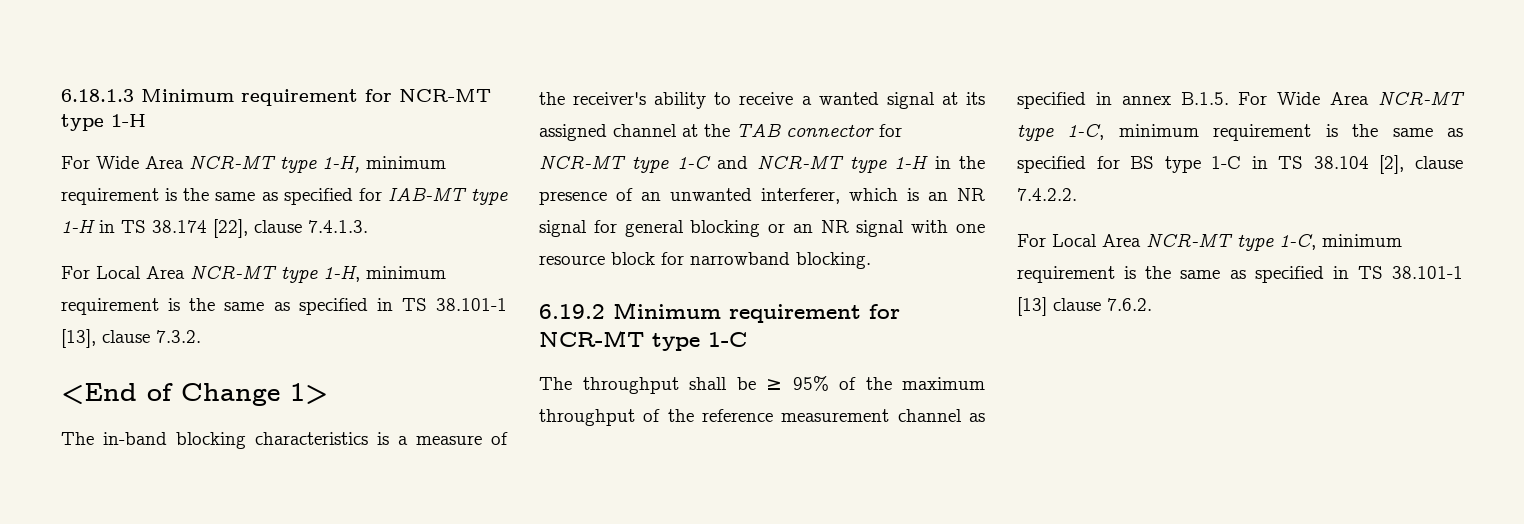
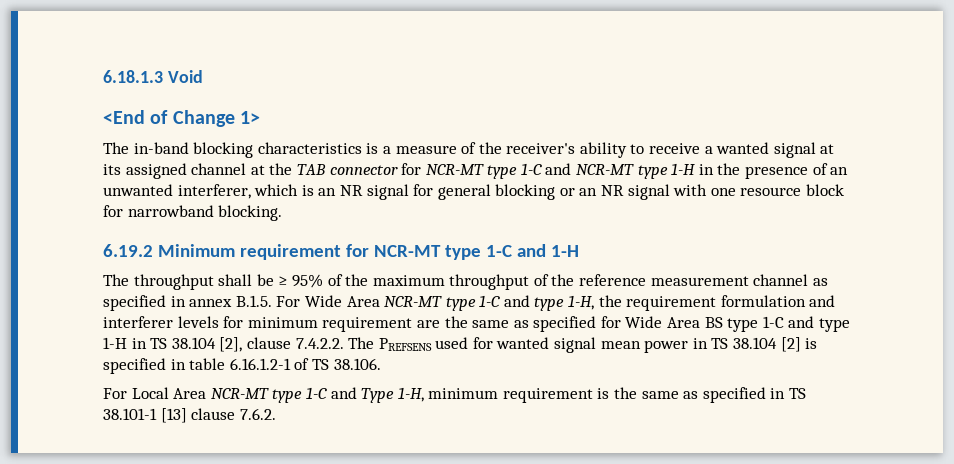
- 6.18.1.3 Minimum requirement for NCR-MT type 1-H
- For Wide Area NCR-MT type 1-H, minimum requirement is the same as specified for IAB-MT type 1-H in TS 38.174 [22], clause 7.4.1.3.
- For Local Area NCR-MT type 1-H, minimum requirement is the same as specified in TS 38.101-1 [13], clause 7.3.2.
+ 6.18.1.3 Void
- 6.19.2 Minimum requirement for NCR-MT type 1-C
+ 6.19.2 Minimum requirement for NCR-MT type 1-C and 1-H
- The throughput shall be ≥ 95% of the maximum throughput of the reference measurement channel as specified in annex B.1.5. For Wide Area NCR-MT type 1-C, minimum requirement is the same as specified for BS type 1-C in TS 38.104 [2], clause 7.4.2.2.
- For Local Area NCR-MT type 1-C, minimum requirement is the same as specified in TS 38.101-1 [13] clause 7.6.2.
+ The throughput shall be ≥ 95% of the maximum throughput of the reference measurement channel as specified in annex B.1.5. For Wide Area NCR-MT type 1-C and type 1-H, the requirement formulation and interferer levels for minimum requirement are the same as specified for Wide Area BS type 1-C and type 1-H in TS 38.104 [2], clause 7.4.2.2. The PREFSENS used for wanted signal mean power in TS 38.104 [2] is specified in table 6.16.1.2-1 of TS 38.106.
+ For Local Area NCR-MT type 1-C and Type 1-H, minimum requirement is the same as specified in TS 38.101-1 [13] clause 7.6.2.

